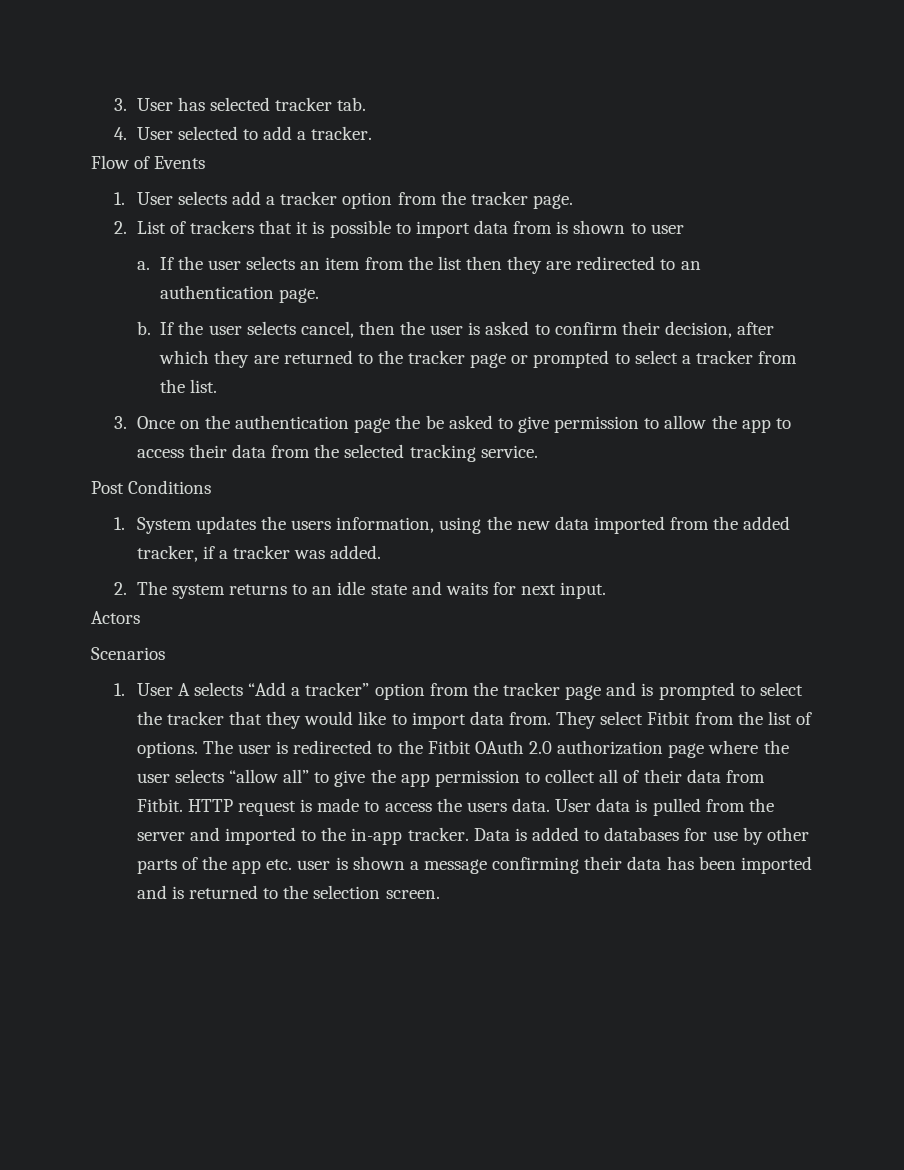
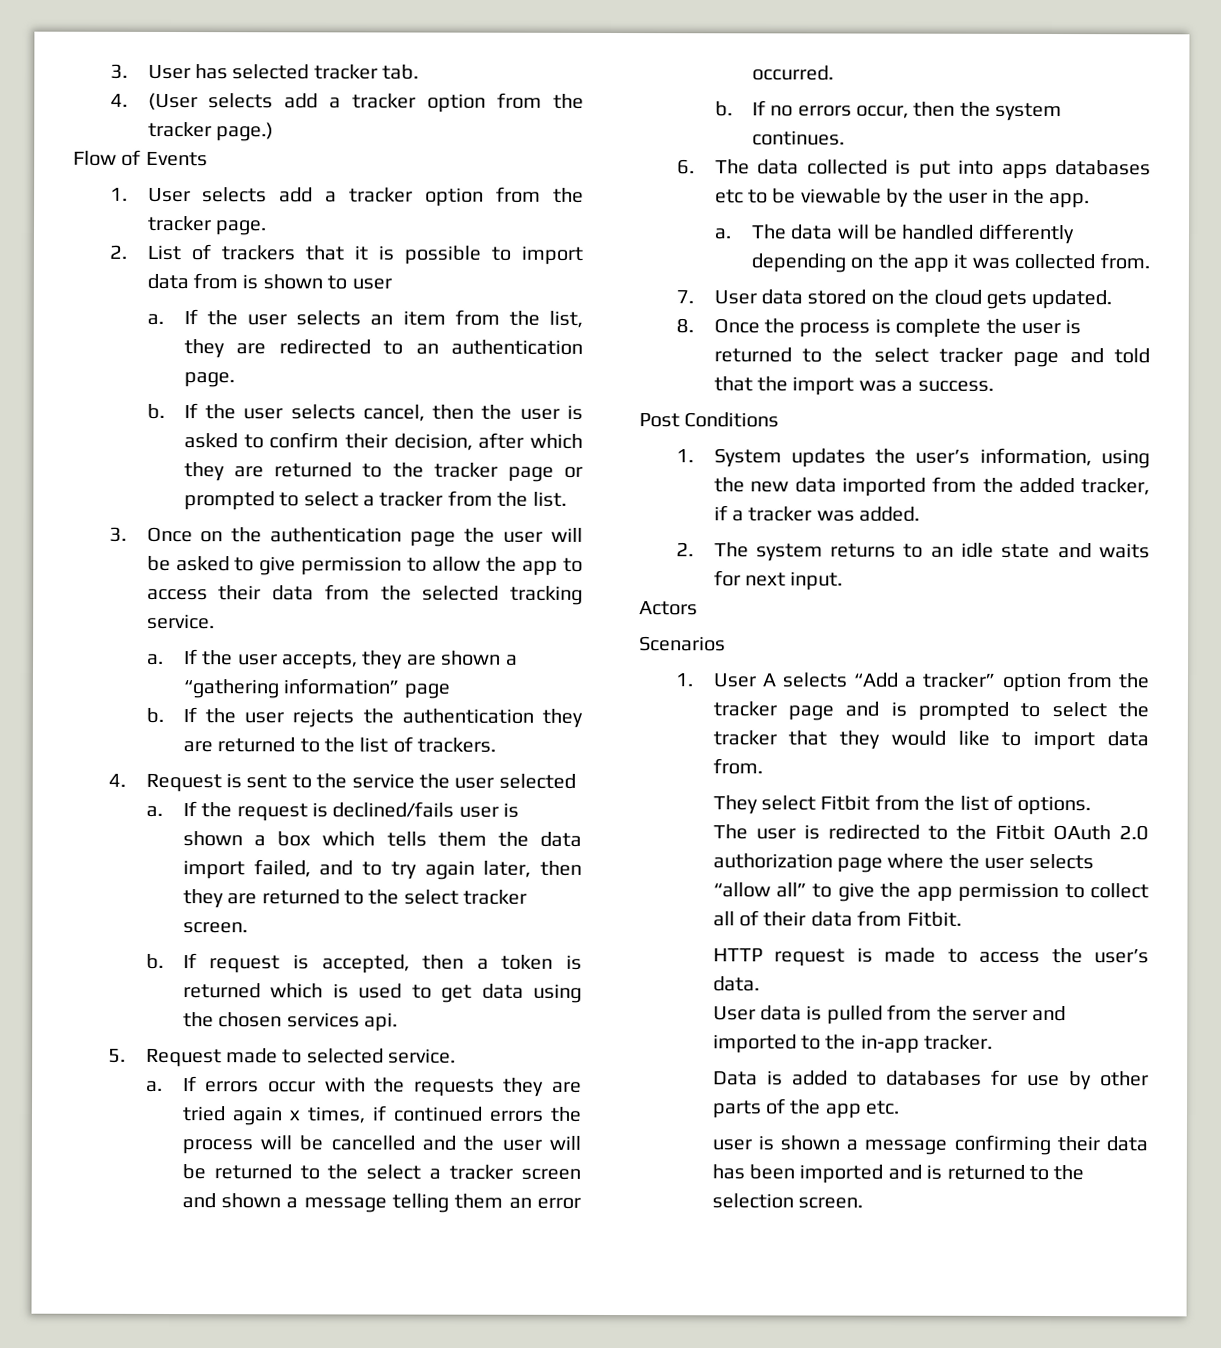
- 4. User selected to add a tracker.
+ 4. (User selects add a tracker option from the tracker page.)
- If the user selects an item from the list then they are redirected to an authentication page.
+ If the user selects an item from the list, they are redirected to an authentication page.
- 3. Once on the authentication page the be asked to give permission to allow the app to access their data from the selected tracking service.
+ 3. Once on the authentication page the user will be asked to give permission to allow the app to access their data from the selected tracking service.
+ a. If the user accepts, they are shown a “gathering information” page
+ b. If the user rejects the authentication they are returned to the list of trackers.
+ 4. Request is sent to the service the user selected
+ a. If the request is declined/fails user is shown a box which tells them the data import failed, and to try again later, then they are returned to the select tracker screen.
+ b. If request is accepted, then a token is returned which is used to get data using the chosen services api.
+ 5. Request made to selected service.
+ a. If errors occur with the requests they are tried again x times, if continued errors the process will be cancelled and the user will be returned to the select a tracker screen and shown a message telling them an error occurred.
+ b. If no errors occur, then the system continues.
+ 6. The data collected is put into apps databases etc to be viewable by the user in the app.
+ a. The data will be handled differently depending on the app it was collected from.
+ 7. User data stored on the cloud gets updated.
+ 8. Once the process is complete the user is returned to the select tracker page and told that the import was a success.
- 1. System updates the users information, using the new data imported from the added tracker, if a tracker was added.
+ 1. System updates the user’s information, using the new data imported from the added tracker, if a tracker was added.
- 1. User A selects “Add a tracker” option from the tracker page and is prompted to select the tracker that they would like to import data from. They select Fitbit from the list of options. The user is redirected to the Fitbit OAuth 2.0 authorization page where the user selects “allow all” to give the app permission to collect all of their data from Fitbit. HTTP request is made to access the users data. User data is pulled from the server and imported to the in-app tracker. Data is added to databases for use by other parts of the app etc. user is shown a message confirming their data has been imported and is returned to the selection screen.
+ 1. User A selects “Add a tracker” option from the tracker page and is prompted to select the tracker that they would like to import data from.
+ They select Fitbit from the list of options.
+ The user is redirected to the Fitbit OAuth 2.0 authorization page where the user selects “allow all” to give the app permission to collect all of their data from Fitbit.
+ HTTP request is made to access the user’s data.
+ User data is pulled from the server and imported to the in-app tracker.
+ Data is added to databases for use by other parts of the app etc.
+ user is shown a message confirming their data has been imported and is returned to the selection screen.

